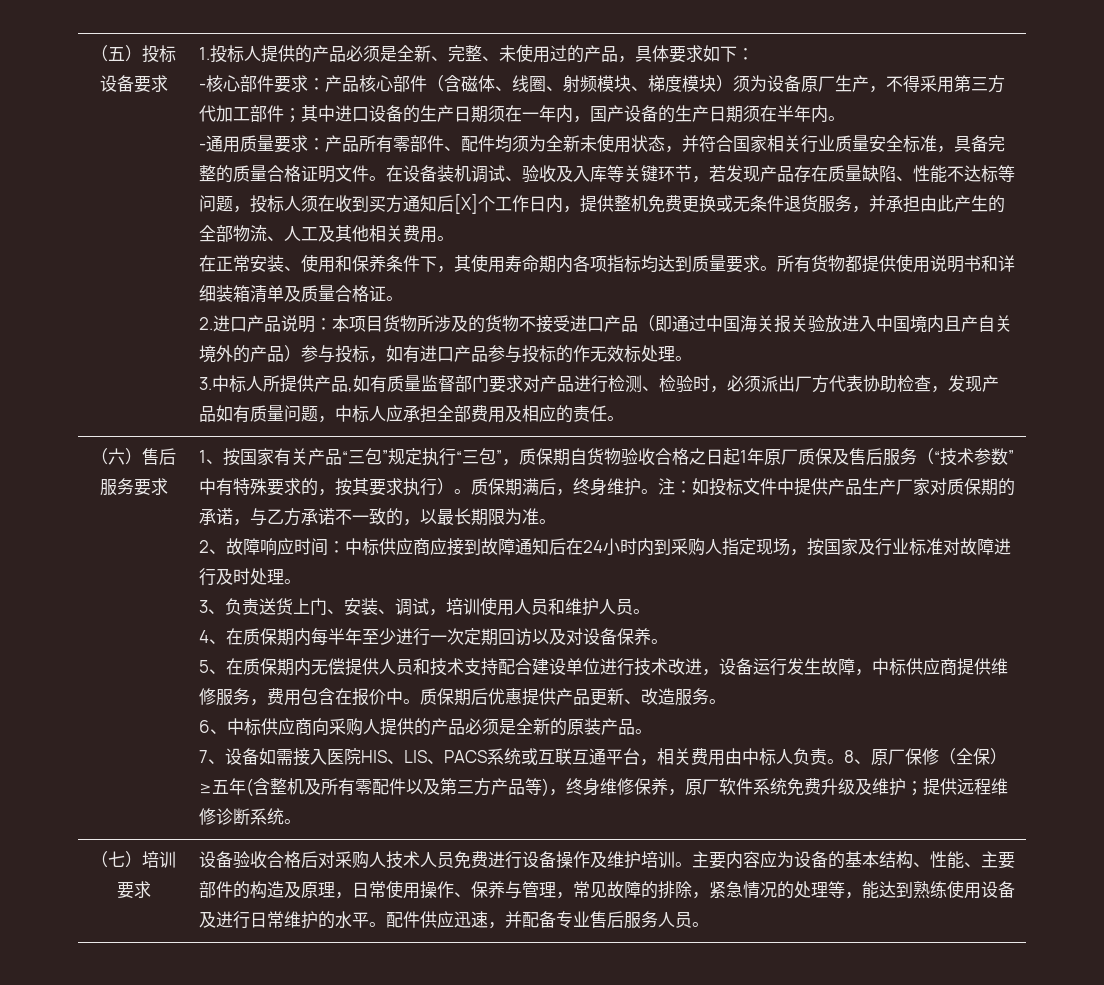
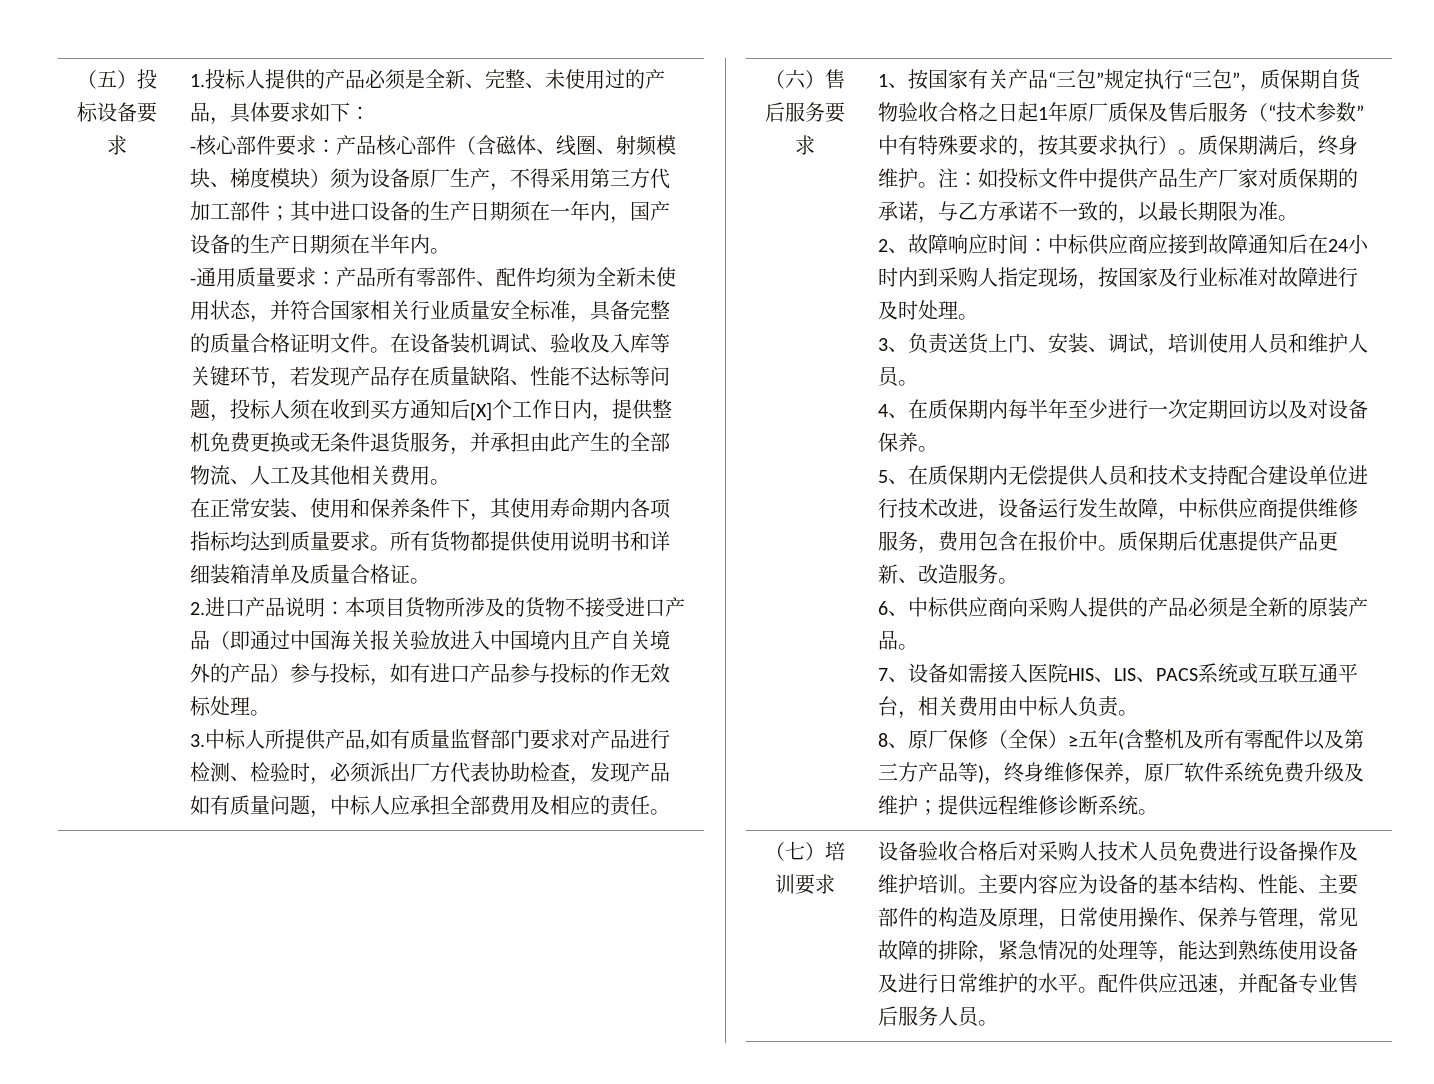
- 7、设备如需接入医院HIS、LIS、PACS系统或互联互通平台，相关费用由中标人负责。8、原厂保修（全保）≥五年(含整机及所有零配件以及第三方产品等)，终身维修保养，原厂软件系统免费升级及维护；提供远程维修诊断系统。
+ 7、设备如需接入医院HIS、LIS、PACS系统或互联互通平台，相关费用由中标人负责。
+ 8、原厂保修（全保）≥五年(含整机及所有零配件以及第三方产品等)，终身维修保养，原厂软件系统免费升级及维护；提供远程维修诊断系统。

